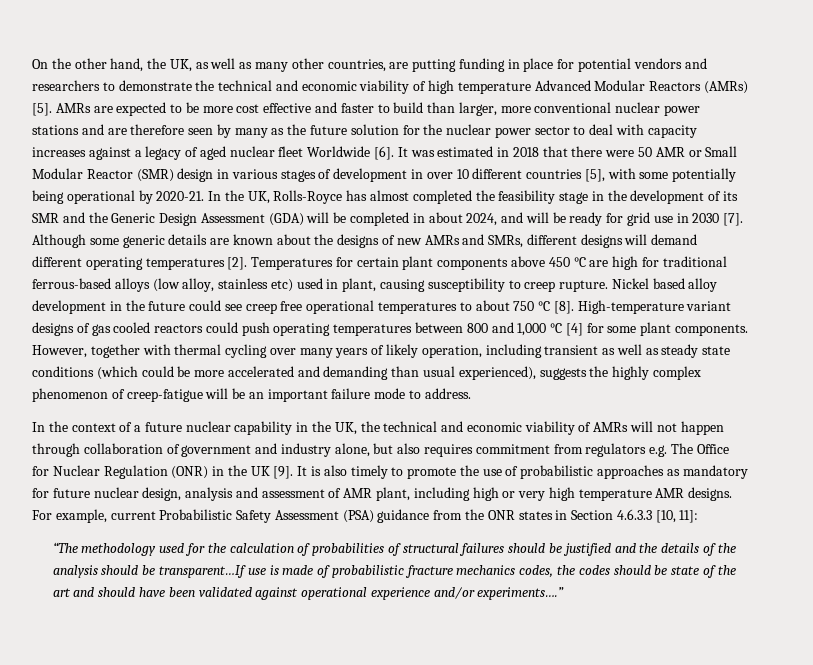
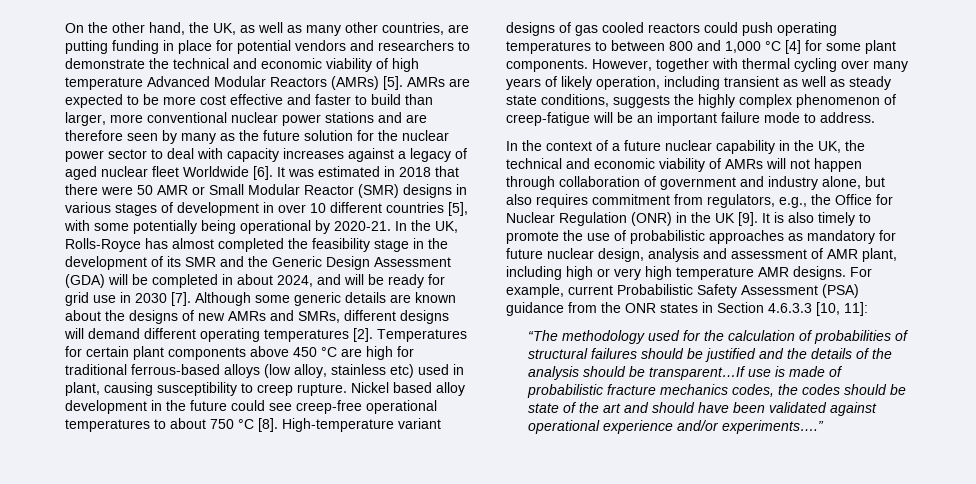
- It was estimated in 2018 that there were 50 AMR or Small Modular Reactor (SMR) design in various stages of development in over 10 different countries [5], with some potentially being operational by 2020-21.
+ It was estimated in 2018 that there were 50 AMR or Small Modular Reactor (SMR) designs in various stages of development in over 10 different countries [5], with some potentially being operational by 2020-21.
- Nickel based alloy development in the future could see creep free operational temperatures to about 750 °C [8].
+ Nickel based alloy development in the future could see creep-free operational temperatures to about 750 °C [8].
- High-temperature variant designs of gas cooled reactors could push operating temperatures between 800 and 1,000 °C [4] for some plant components.
+ High-temperature variant designs of gas cooled reactors could push operating temperatures to between 800 and 1,000 °C [4] for some plant components.
- However, together with thermal cycling over many years of likely operation, including transient as well as steady state conditions (which could be more accelerated and demanding than usual experienced), suggests the highly complex phenomenon of creep-fatigue will be an important failure mode to address.
+ However, together with thermal cycling over many years of likely operation, including transient as well as steady state conditions, suggests the highly complex phenomenon of creep-fatigue will be an important failure mode to address.
- In the context of a future nuclear capability in the UK, the technical and economic viability of AMRs will not happen through collaboration of government and industry alone, but also requires commitment from regulators e.g. The Office for Nuclear Regulation (ONR) in the UK [9].
+ In the context of a future nuclear capability in the UK, the technical and economic viability of AMRs will not happen through collaboration of government and industry alone, but also requires commitment from regulators, e.g., the Office for Nuclear Regulation (ONR) in the UK [9].

